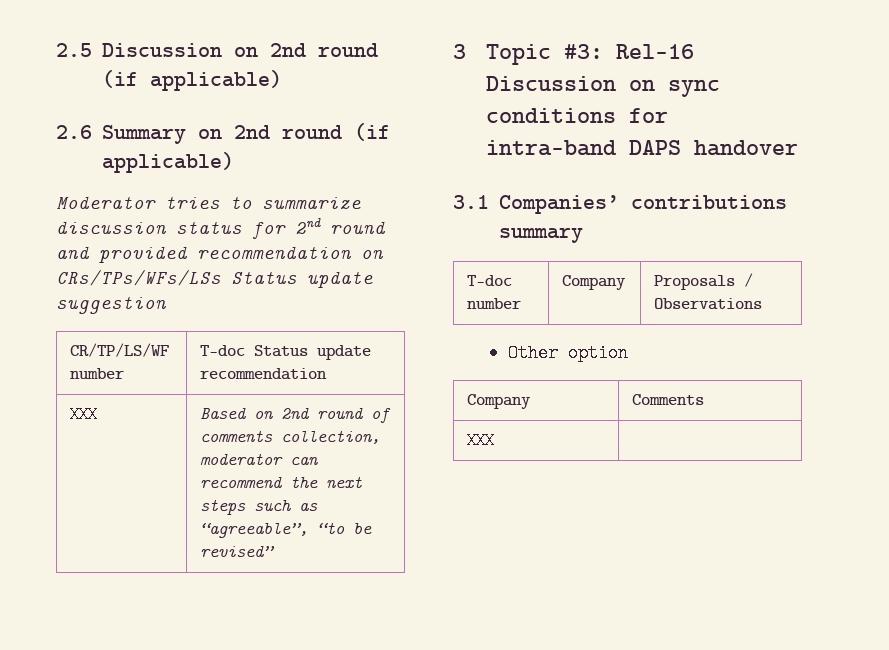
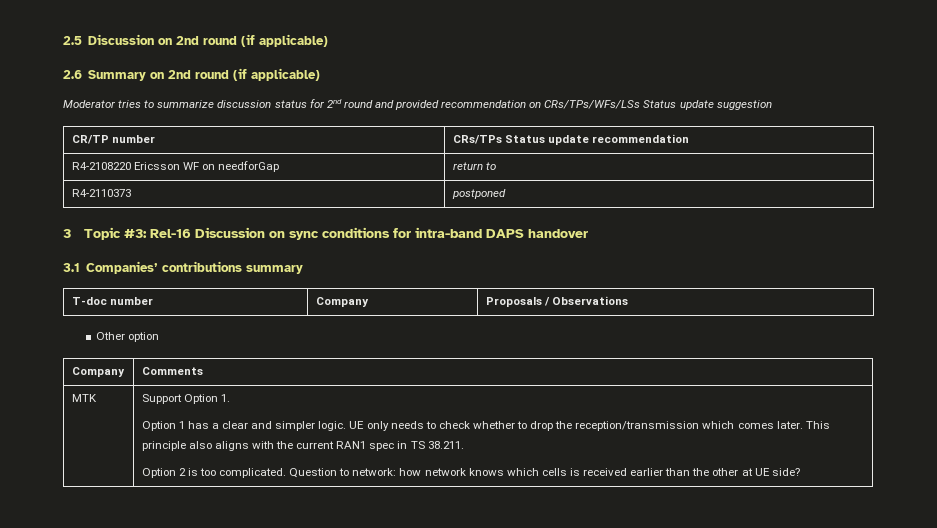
- CR/TP/LS/WF number | T-doc Status update recommendation
+ CR/TP number | CRs/TPs Status update recommendation
- XXX | Based on 2nd round of comments collection, moderator can recommend the next steps such as “agreeable”, “to be revised”
+ R4-2108220 Ericsson WF on needforGap | return to
+ R4-2110373 | postponed
  Company | Comments
- XXX
+ MTK | Support Option 1.
+ Option 1 has a clear and simpler logic. UE only needs to check whether to drop the reception/transmission which comes later. This principle also aligns with the current RAN1 spec in TS 38.211.
+ Option 2 is too complicated. Question to network: how network knows which cells is received earlier than the other at UE side?

